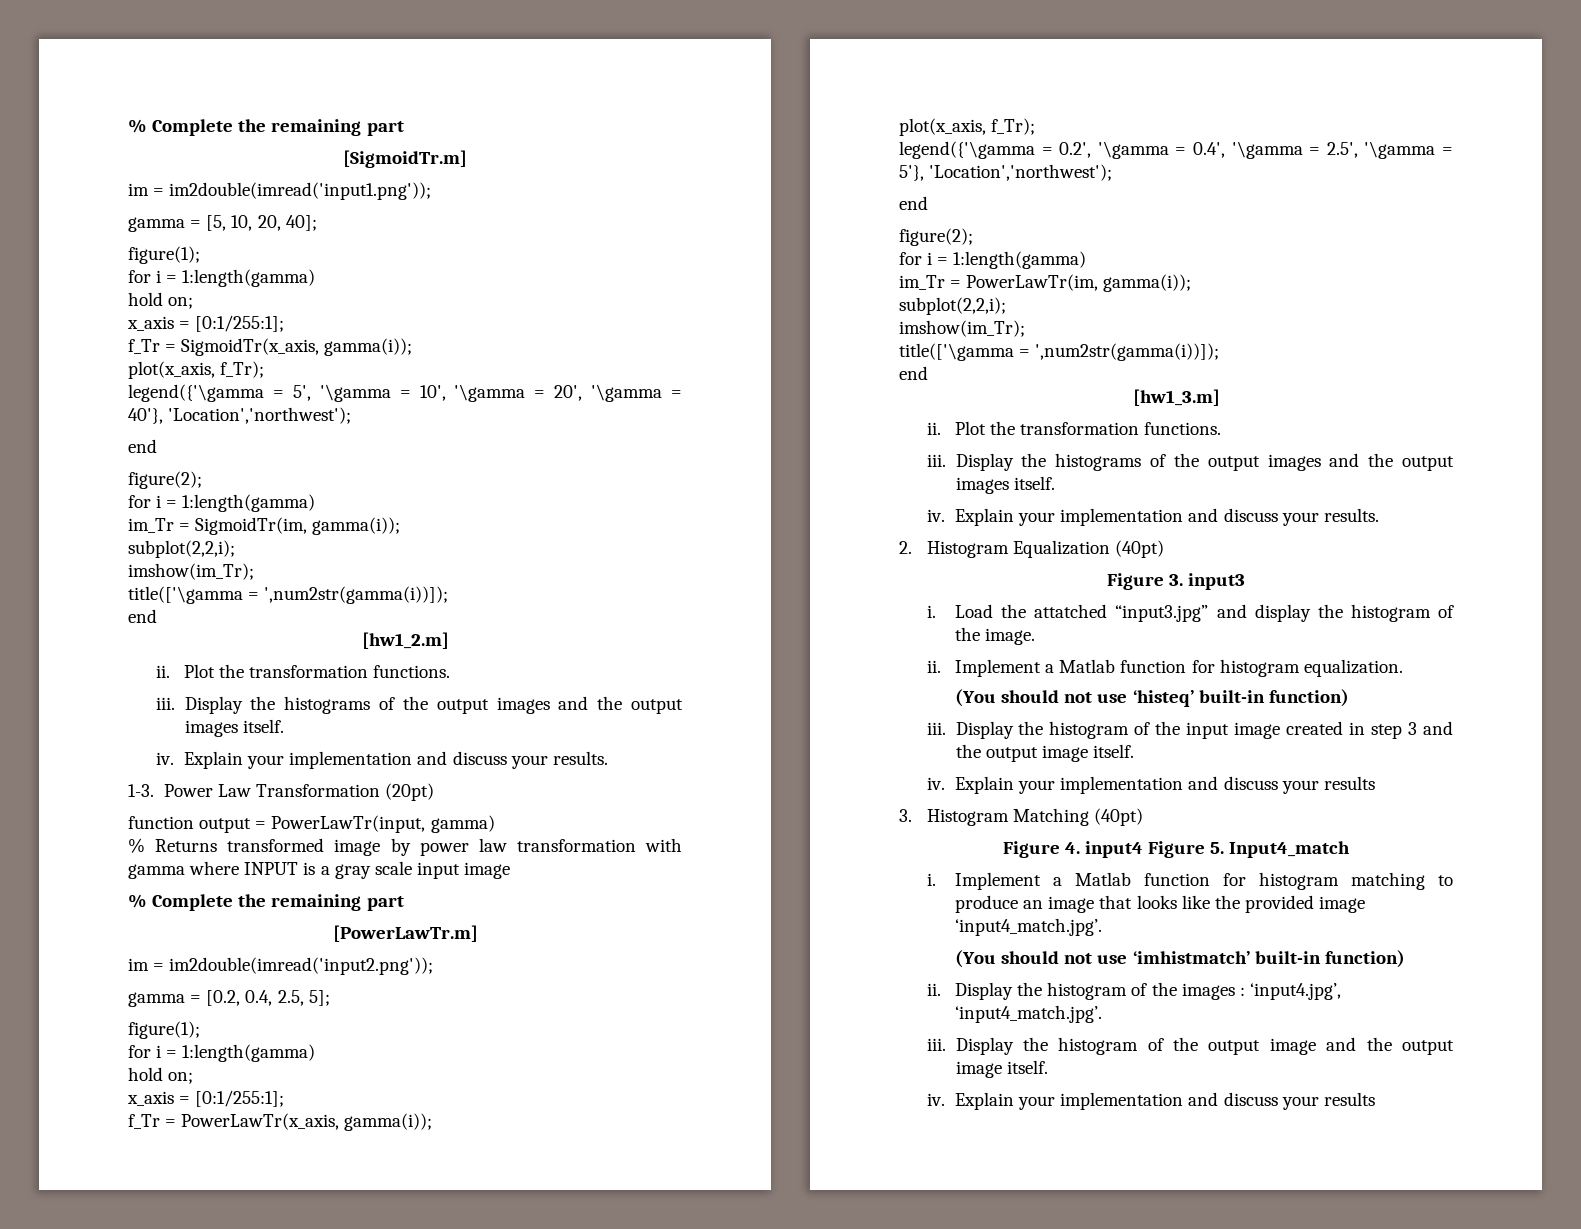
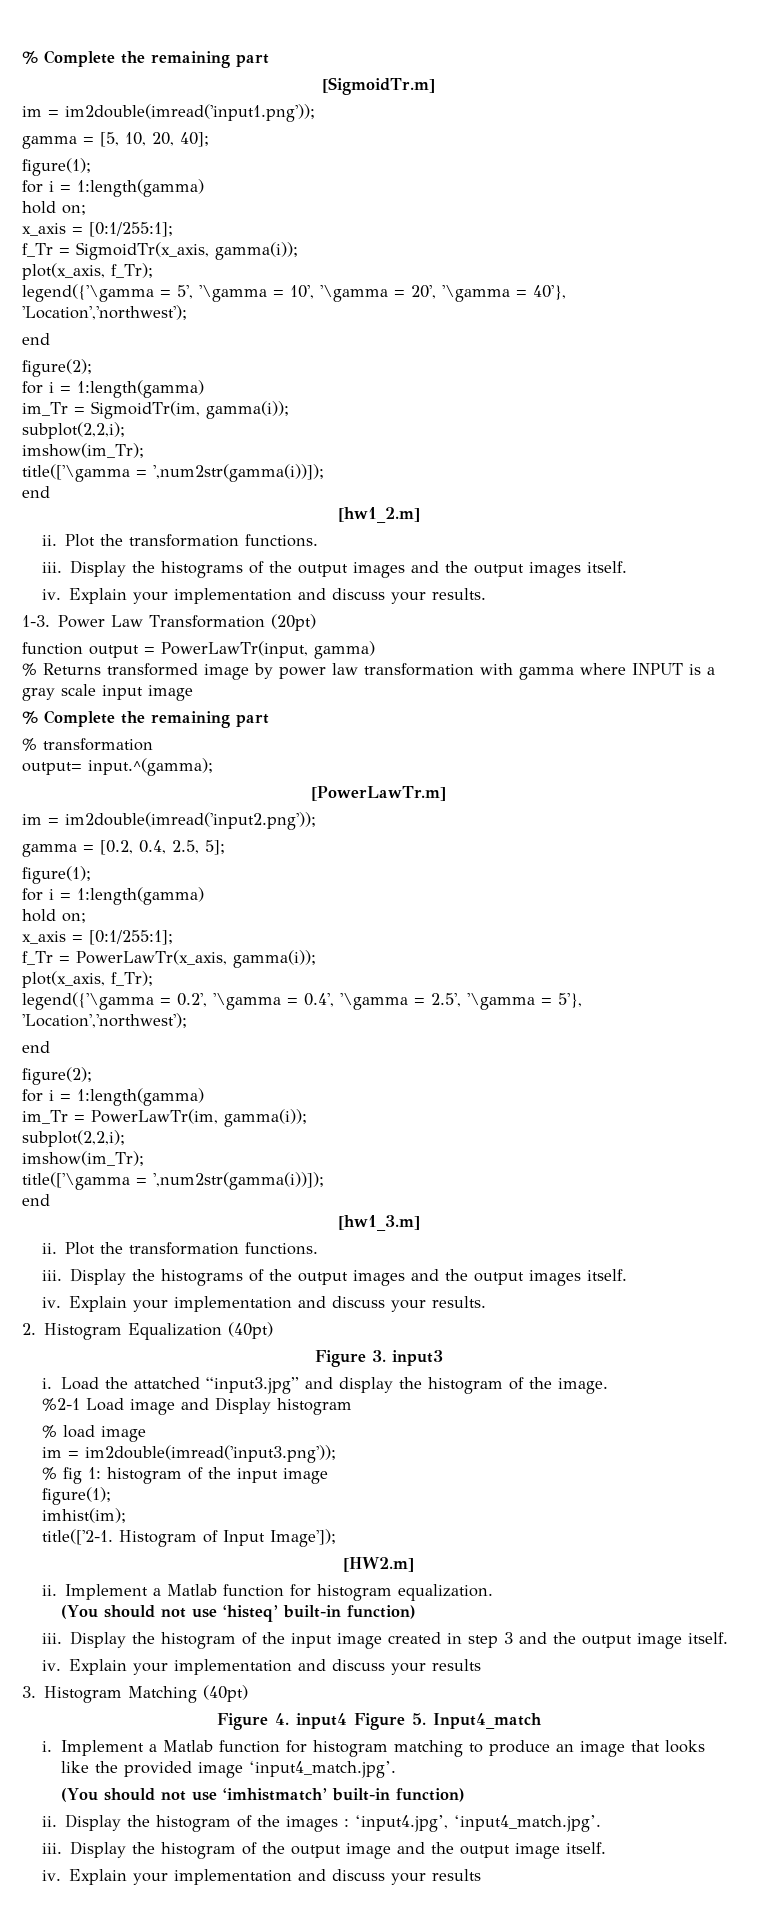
+ % transformation
+ output= input.^(gamma);
+ %2-1 Load image and Display histogram
+ % load image
+ im = im2double(imread('input3.png'));
+ % fig 1: histogram of the input image
+ figure(1);
+ imhist(im);
+ title(['2-1. Histogram of Input Image']);
+ [HW2.m]

